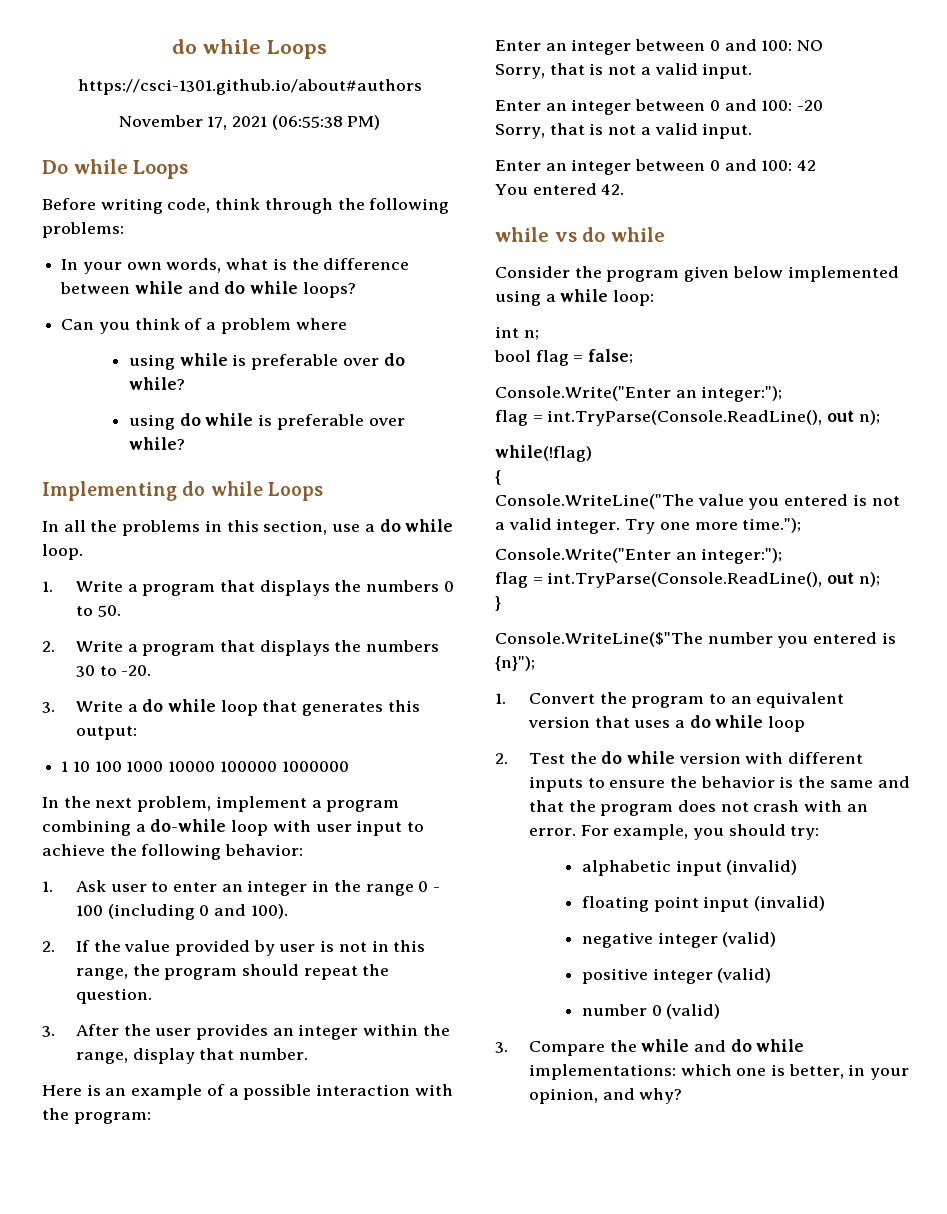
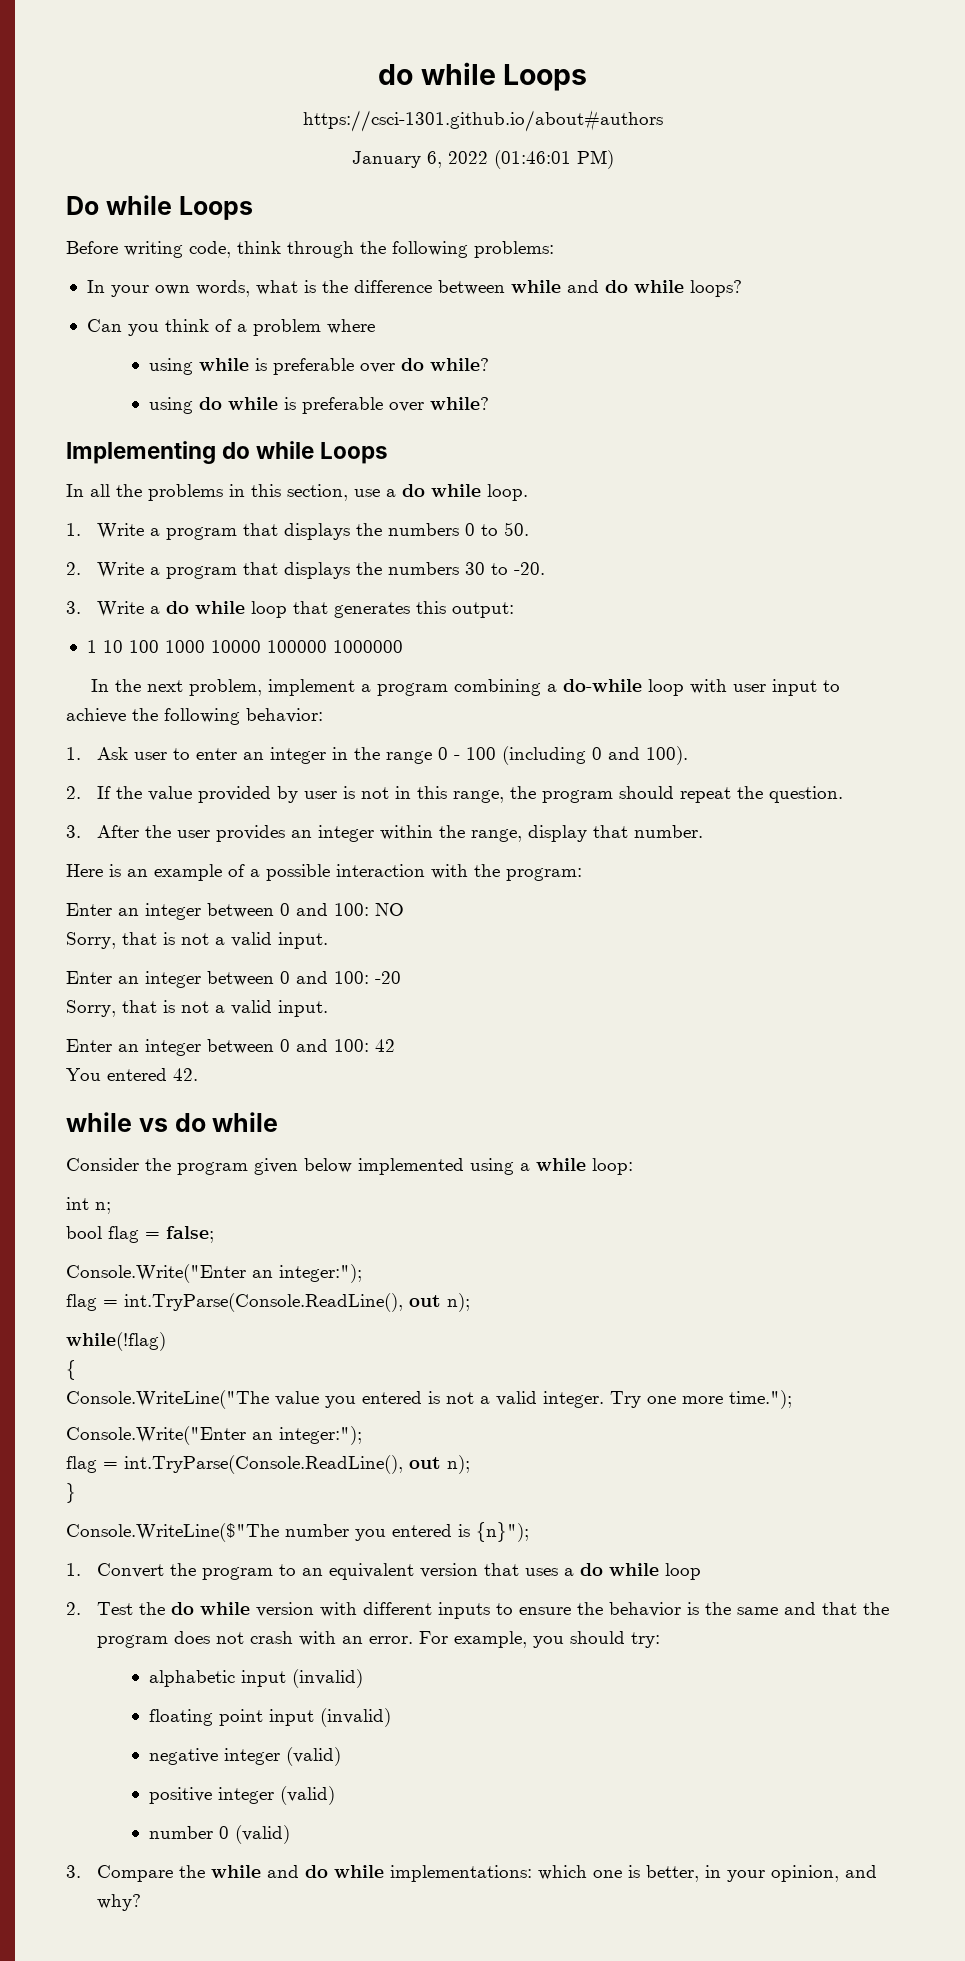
- November 17, 2021 (06:55:38 PM)
+ January 6, 2022 (01:46:01 PM)

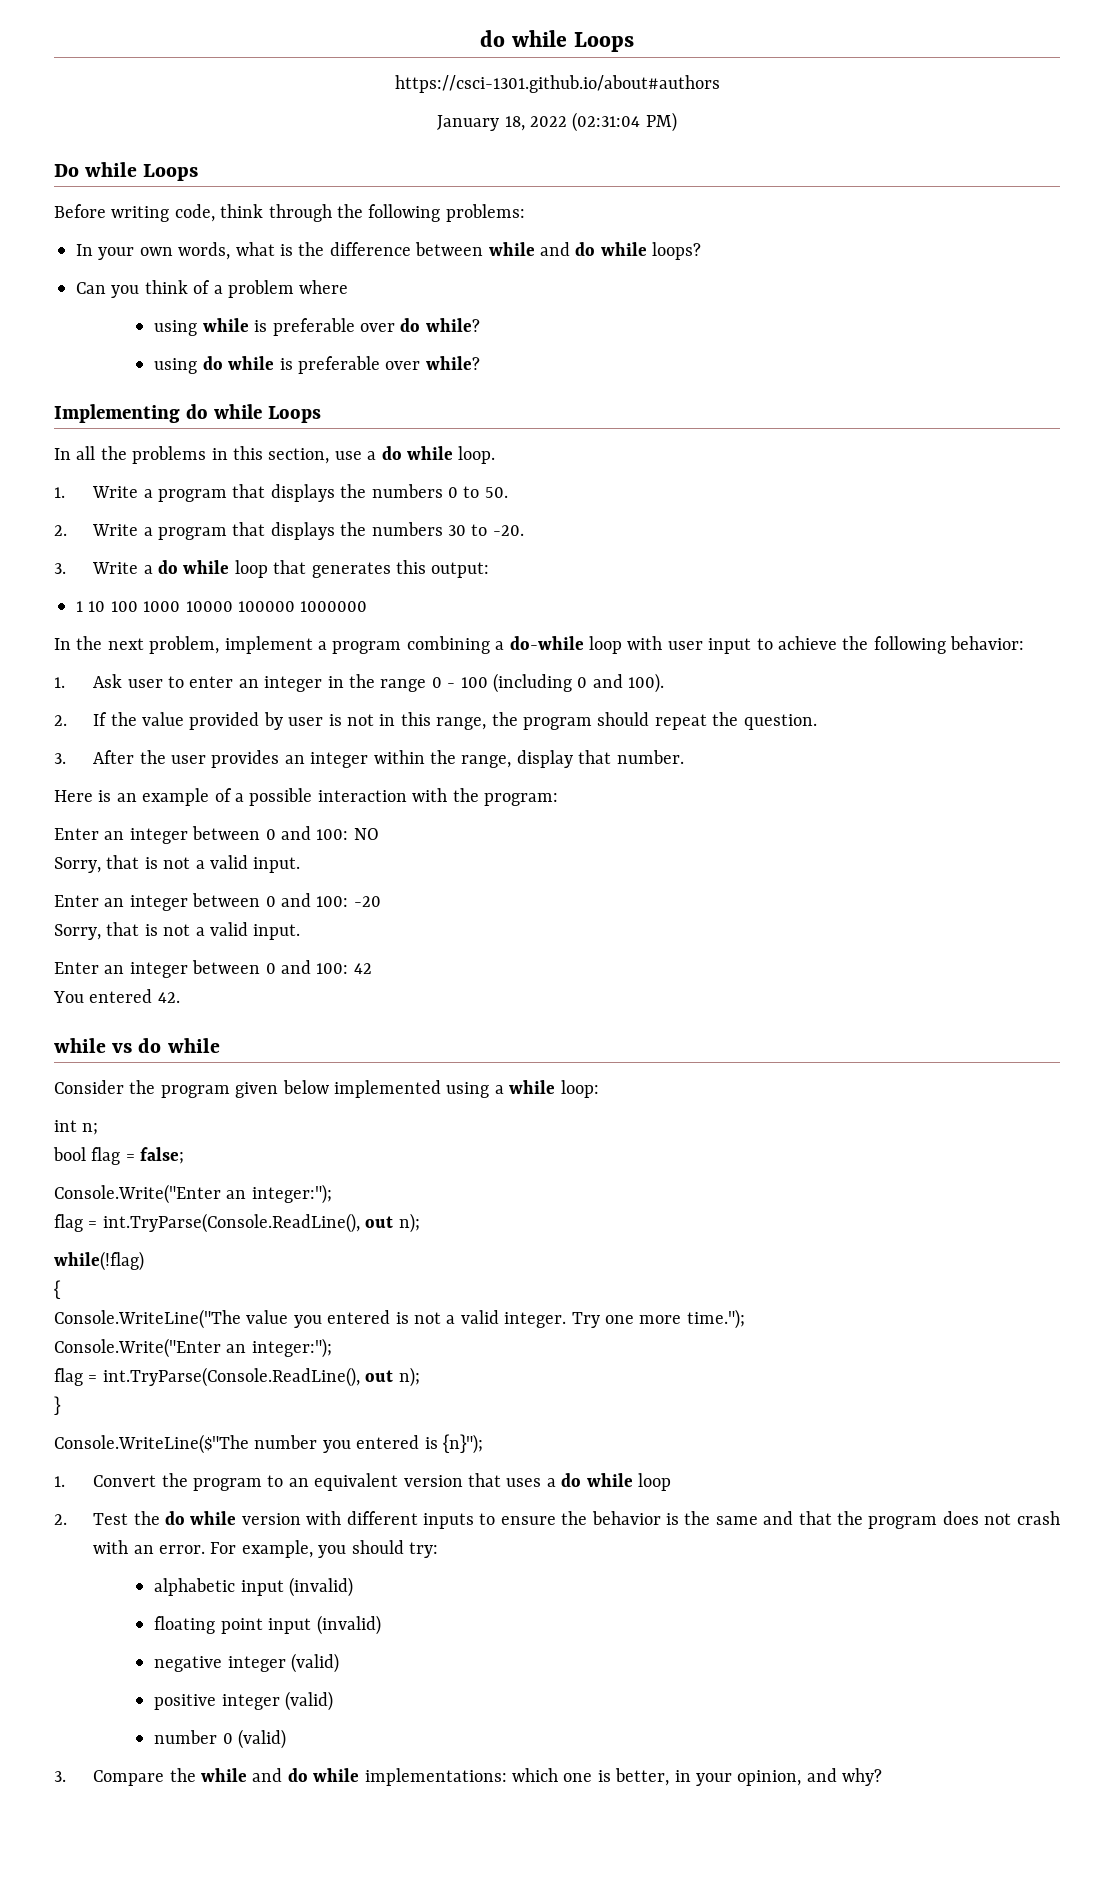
- January 6, 2022 (01:46:01 PM)
+ January 18, 2022 (02:31:04 PM)

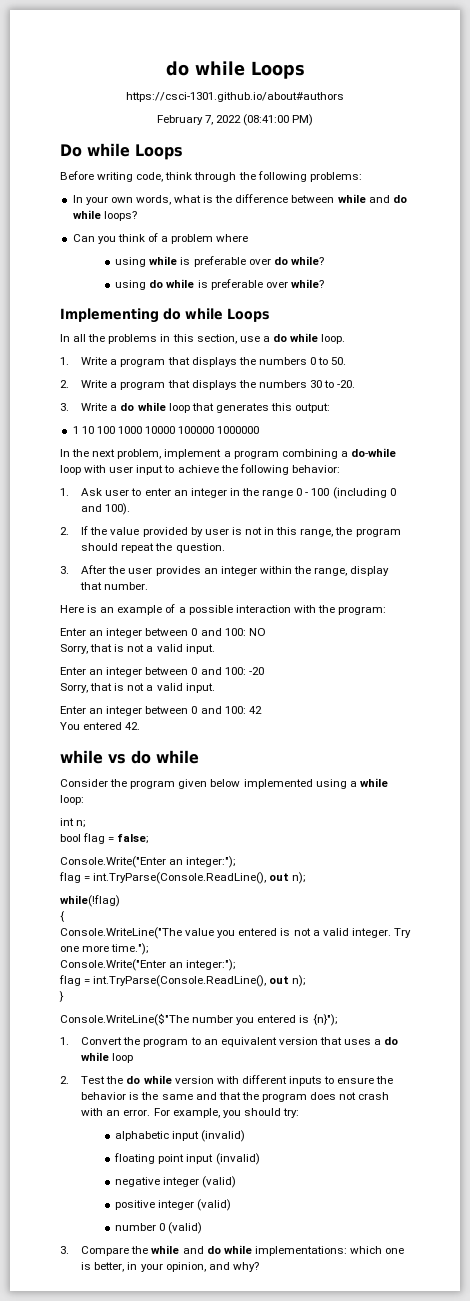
- January 18, 2022 (02:31:04 PM)
+ February 7, 2022 (08:41:00 PM)

